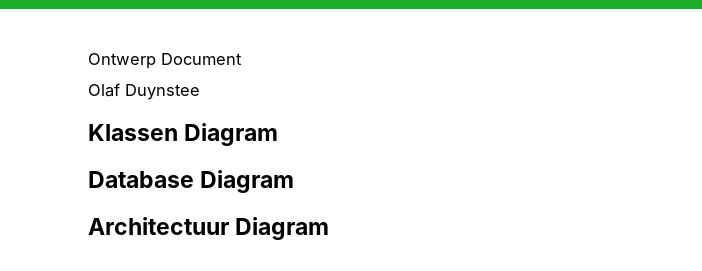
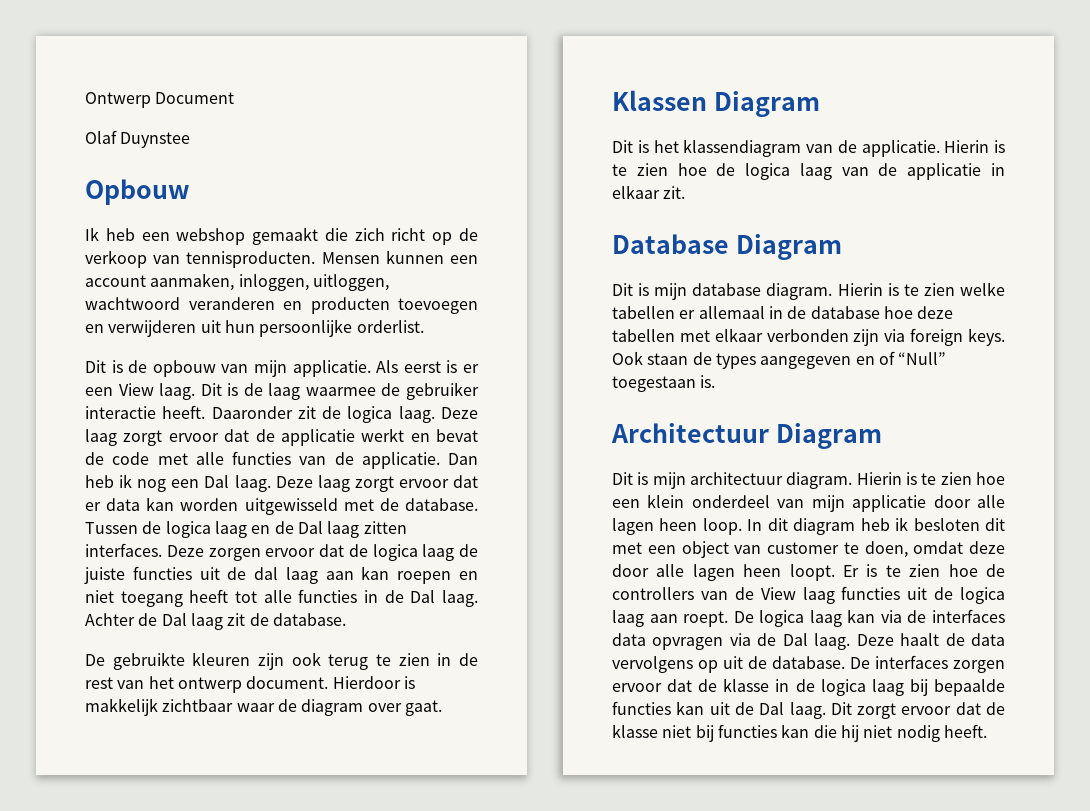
+ Opbouw
+ Ik heb een webshop gemaakt die zich richt op de verkoop van tennisproducten. Mensen kunnen een account aanmaken, inloggen, uitloggen, wachtwoord veranderen en producten toevoegen en verwijderen uit hun persoonlijke orderlist.
+ Dit is de opbouw van mijn applicatie. Als eerst is er een View laag. Dit is de laag waarmee de gebruiker interactie heeft. Daaronder zit de logica laag. Deze laag zorgt ervoor dat de applicatie werkt en bevat de code met alle functies van de applicatie. Dan heb ik nog een Dal laag. Deze laag zorgt ervoor dat er data kan worden uitgewisseld met de database. Tussen de logica laag en de Dal laag zitten interfaces. Deze zorgen ervoor dat de logica laag de juiste functies uit de dal laag aan kan roepen en niet toegang heeft tot alle functies in de Dal laag. Achter de Dal laag zit de database.
+ De gebruikte kleuren zijn ook terug te zien in de rest van het ontwerp document. Hierdoor is makkelijk zichtbaar waar de diagram over gaat.
  Klassen Diagram
+ Dit is het klassendiagram van de applicatie. Hierin is te zien hoe de logica laag van de applicatie in elkaar zit.
  Database Diagram
+ Dit is mijn database diagram. Hierin is te zien welke tabellen er allemaal in de database hoe deze tabellen met elkaar verbonden zijn via foreign keys. Ook staan de types aangegeven en of “Null” toegestaan is.
  Architectuur Diagram
+ Dit is mijn architectuur diagram. Hierin is te zien hoe een klein onderdeel van mijn applicatie door alle lagen heen loop. In dit diagram heb ik besloten dit met een object van customer te doen, omdat deze door alle lagen heen loopt. Er is te zien hoe de controllers van de View laag functies uit de logica laag aan roept. De logica laag kan via de interfaces data opvragen via de Dal laag. Deze haalt de data vervolgens op uit de database. De interfaces zorgen ervoor dat de klasse in de logica laag bij bepaalde functies kan uit de Dal laag. Dit zorgt ervoor dat de klasse niet bij functies kan die hij niet nodig heeft.

